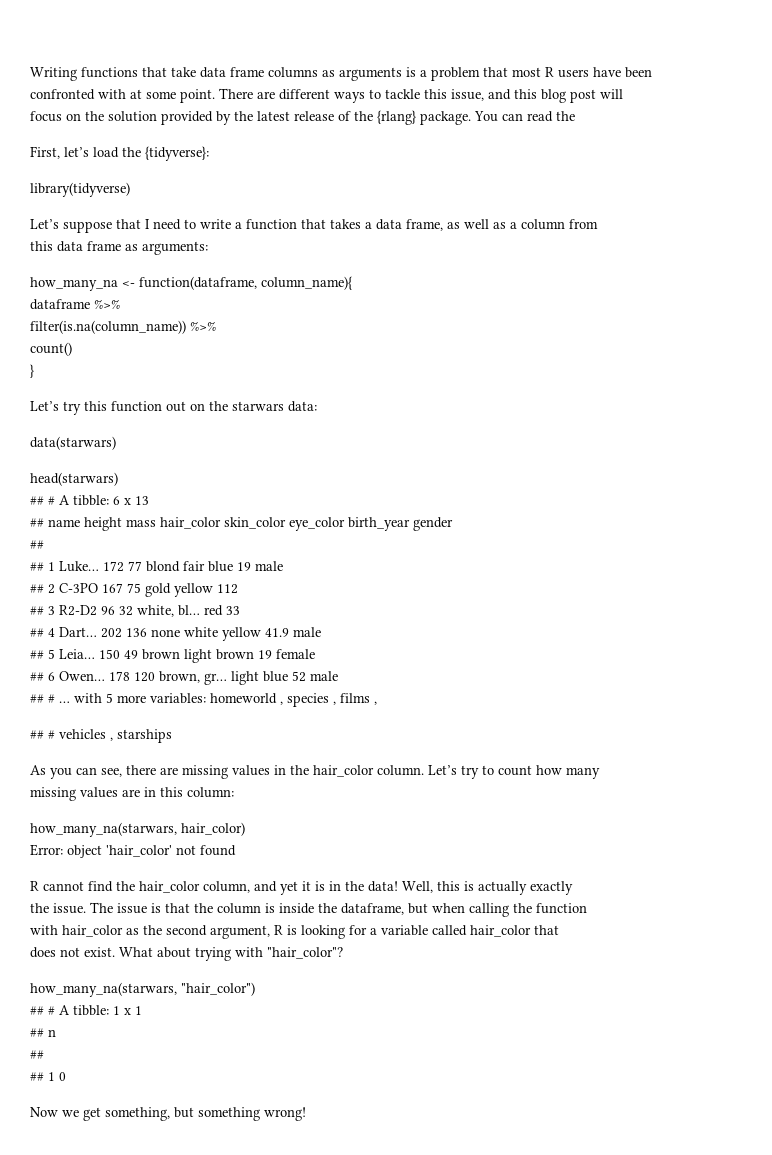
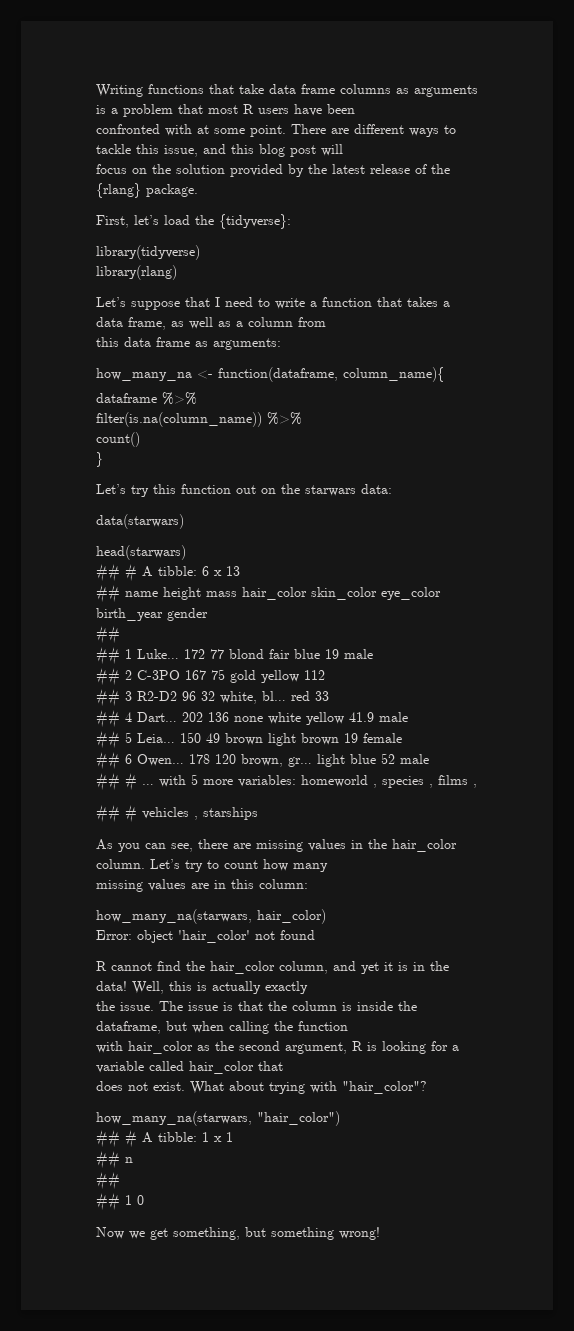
- You can read the
+ library(rlang)

